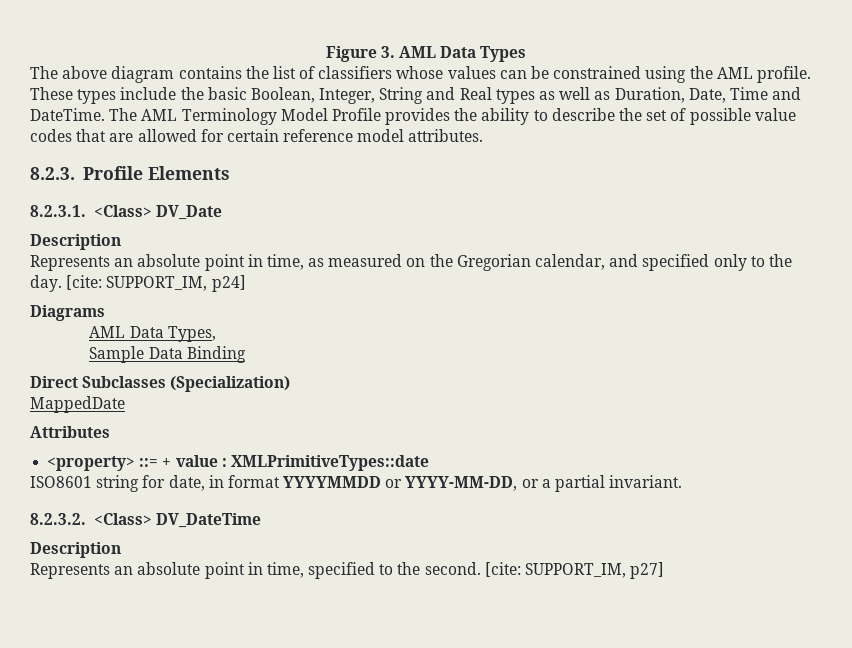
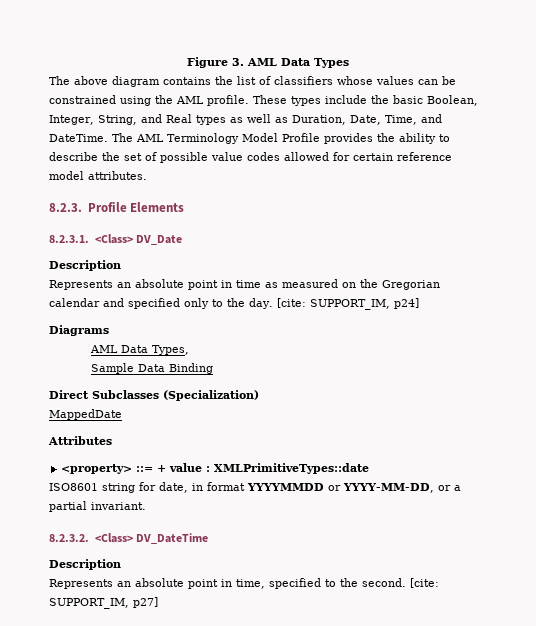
- These types include the basic Boolean, Integer, String and Real types as well as Duration, Date, Time and DateTime.
+ These types include the basic Boolean, Integer, String, and Real types as well as Duration, Date, Time, and DateTime.
- The AML Terminology Model Profile provides the ability to describe the set of possible value codes that are allowed for certain reference model attributes.
+ The AML Terminology Model Profile provides the ability to describe the set of possible value codes allowed for certain reference model attributes.
- Represents an absolute point in time, as measured on the Gregorian calendar, and specified only to the day.
+ Represents an absolute point in time as measured on the Gregorian calendar and specified only to the day.

